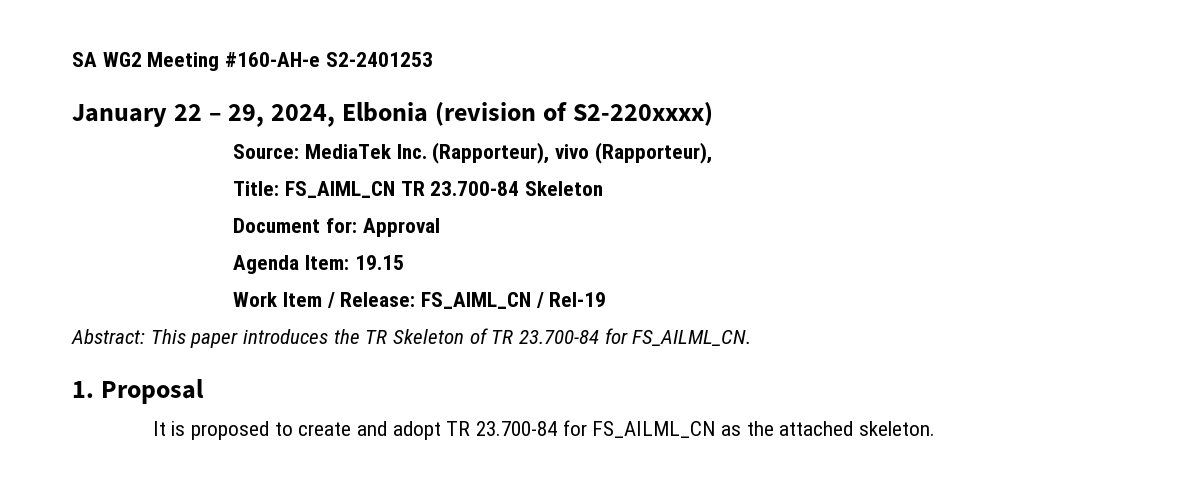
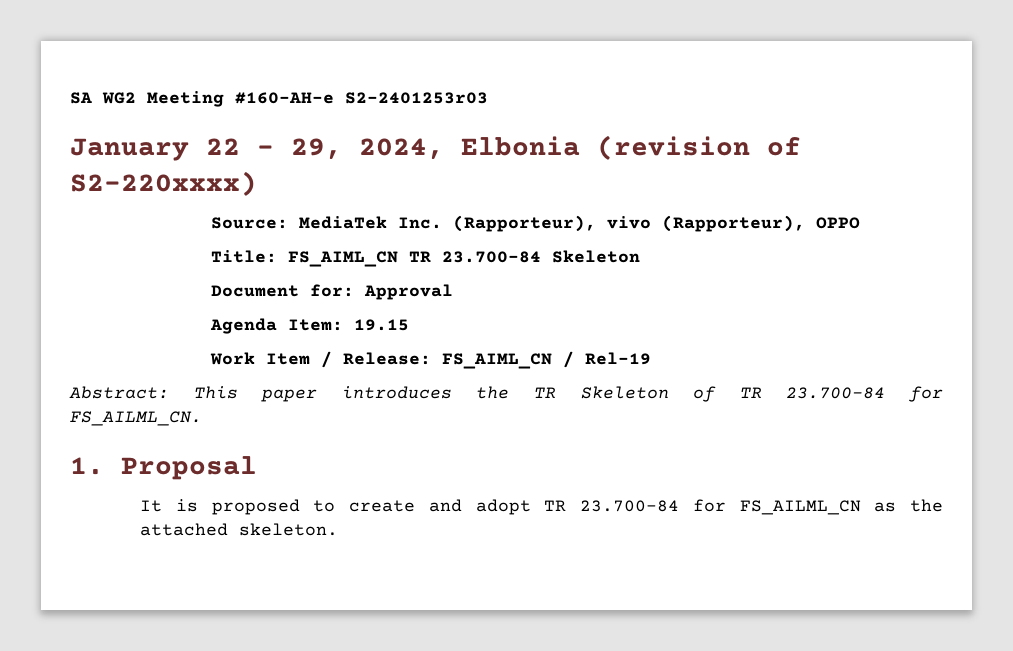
- SA WG2 Meeting #160-AH-e S2-2401253
+ SA WG2 Meeting #160-AH-e S2-2401253r03
- Source: MediaTek Inc. (Rapporteur), vivo (Rapporteur),
+ Source: MediaTek Inc. (Rapporteur), vivo (Rapporteur), OPPO

